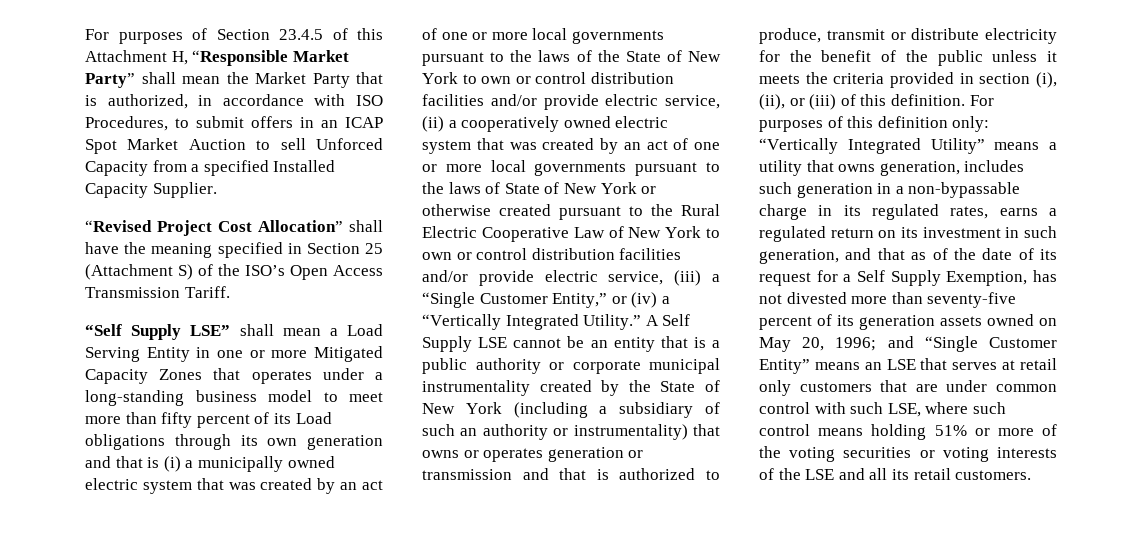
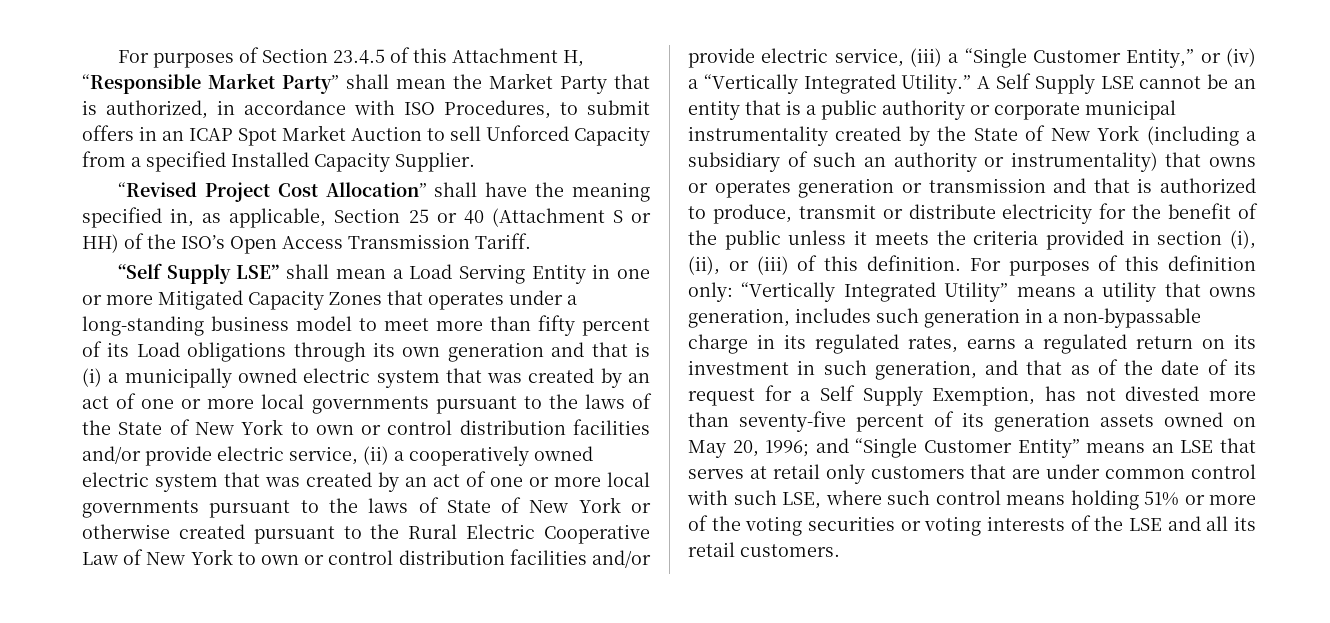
- “Revised Project Cost Allocation” shall have the meaning specified in Section 25 (Attachment S) of the ISO’s Open Access Transmission Tariff.
+ “Revised Project Cost Allocation” shall have the meaning specified in, as applicable, Section 25 or 40 (Attachment S or HH) of the ISO’s Open Access Transmission Tariff.

